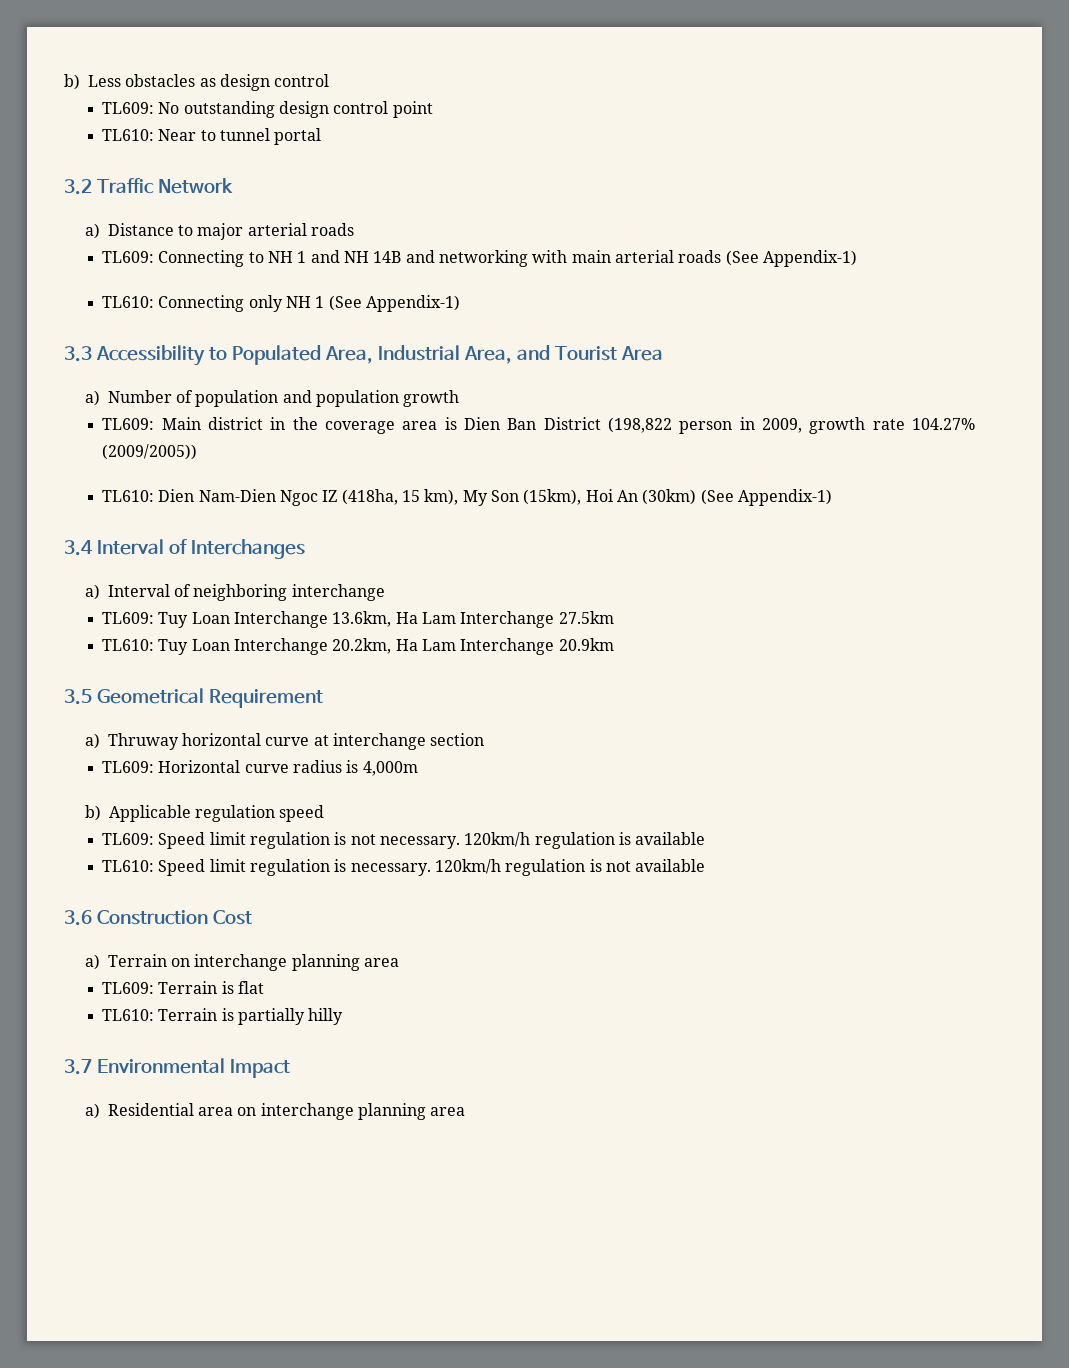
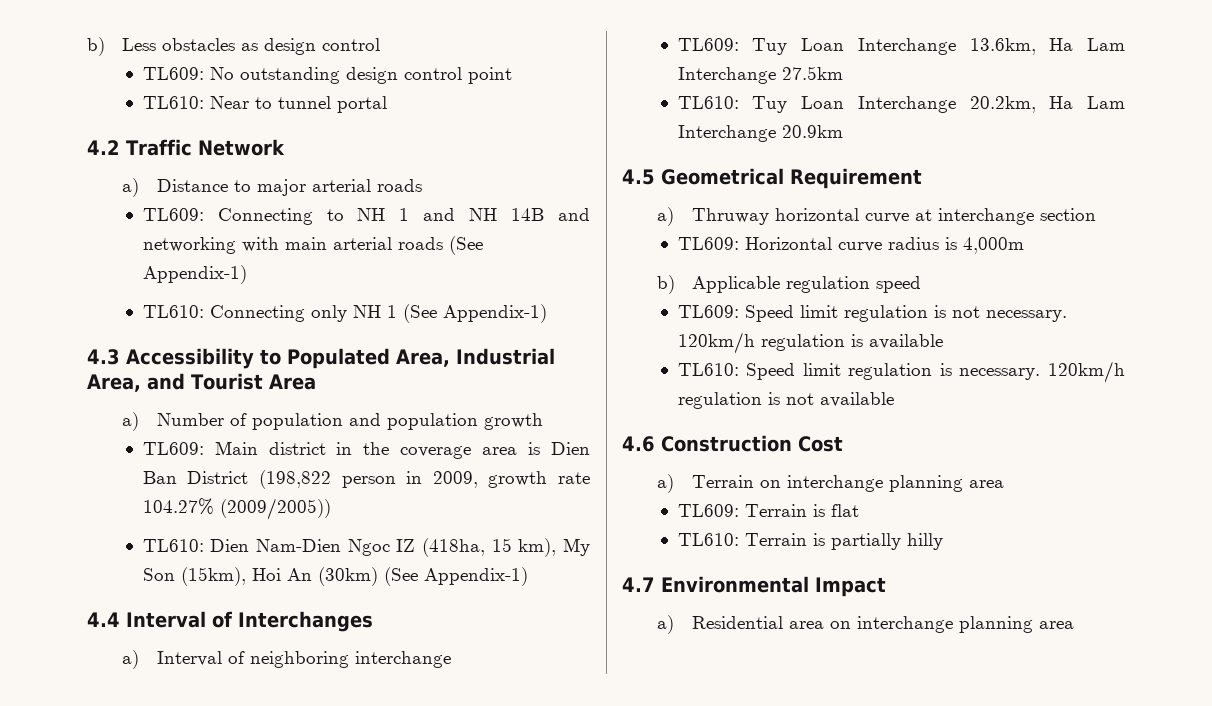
- 3.2 Traffic Network
+ 4.2 Traffic Network
- 3.3 Accessibility to Populated Area, Industrial Area, and Tourist Area
+ 4.3 Accessibility to Populated Area, Industrial Area, and Tourist Area
- 3.4 Interval of Interchanges
+ 4.4 Interval of Interchanges
- 3.5 Geometrical Requirement
+ 4.5 Geometrical Requirement
- 3.6 Construction Cost
+ 4.6 Construction Cost
- 3.7 Environmental Impact
+ 4.7 Environmental Impact

